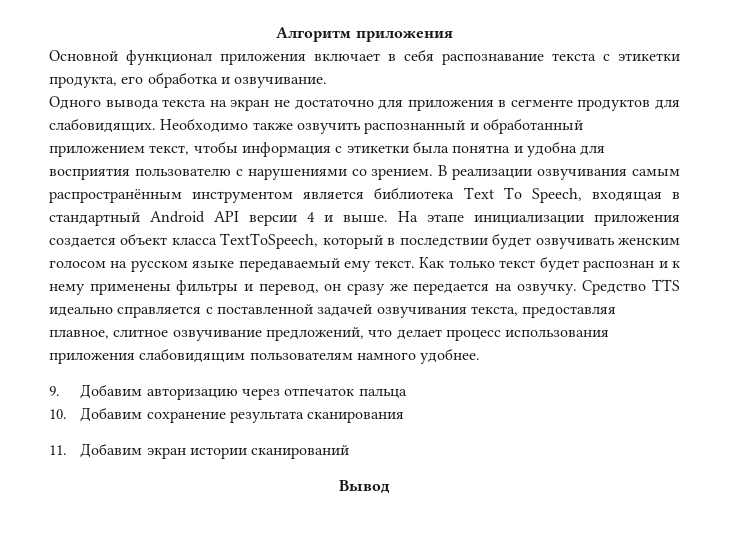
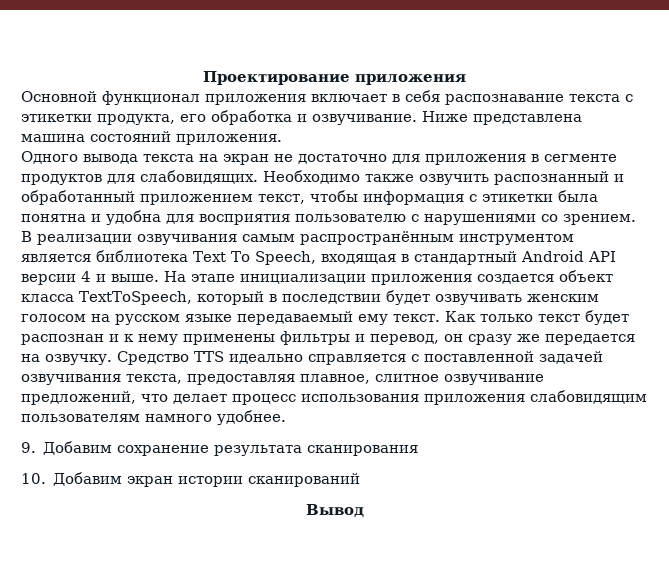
- Алгоритм приложения
+ Проектирование приложения
+ Ниже представлена машина состояний приложения.
- 9. Добавим авторизацию через отпечаток пальца
- 10. Добавим сохранение результата сканирования
+ 9. Добавим сохранение результата сканирования
- 11. Добавим экран истории сканирований
+ 10. Добавим экран истории сканирований

